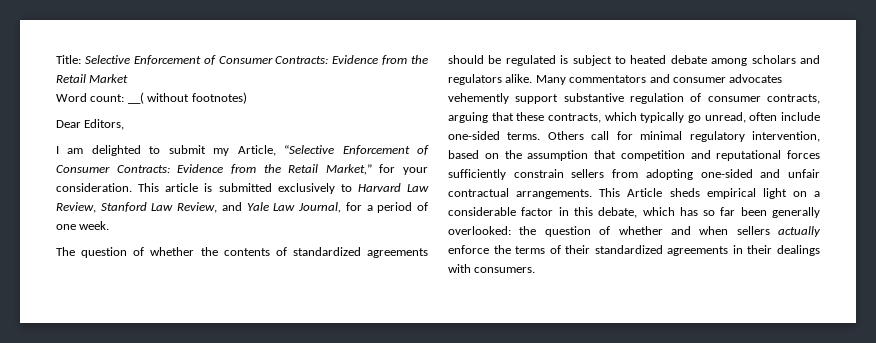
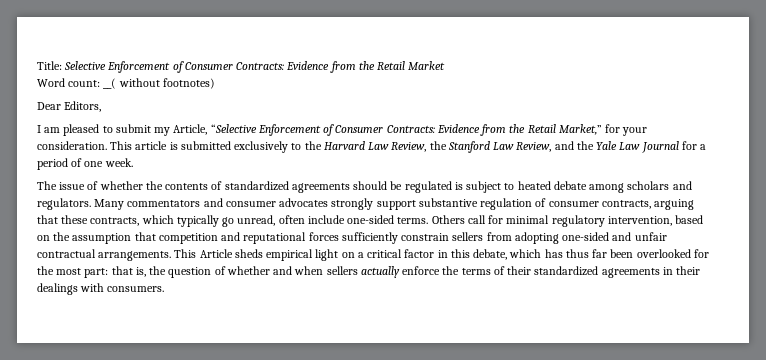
- I am delighted to submit my Article, “Selective Enforcement of Consumer Contracts: Evidence from the Retail Market,” for your consideration.
+ I am pleased to submit my Article, “Selective Enforcement of Consumer Contracts: Evidence from the Retail Market,” for your consideration.
- This article is submitted exclusively to Harvard Law Review, Stanford Law Review, and Yale Law Journal, for a period of one week.
+ This article is submitted exclusively to the Harvard Law Review, the Stanford Law Review, and the Yale Law Journal for a period of one week.
- The question of whether the contents of standardized agreements should be regulated is subject to heated debate among scholars and regulators alike.
+ The issue of whether the contents of standardized agreements should be regulated is subject to heated debate among scholars and regulators.
- Many commentators and consumer advocates vehemently support substantive regulation of consumer contracts, arguing that these contracts, which typically go unread, often include one-sided terms.
+ Many commentators and consumer advocates strongly support substantive regulation of consumer contracts, arguing that these contracts, which typically go unread, often include one-sided terms.
- This Article sheds empirical light on a considerable factor in this debate, which has so far been generally overlooked: the question of whether and when sellers actually enforce the terms of their standardized agreements in their dealings with consumers.
+ This Article sheds empirical light on a critical factor in this debate, which has thus far been overlooked for the most part: that is, the question of whether and when sellers actually enforce the terms of their standardized agreements in their dealings with consumers.

